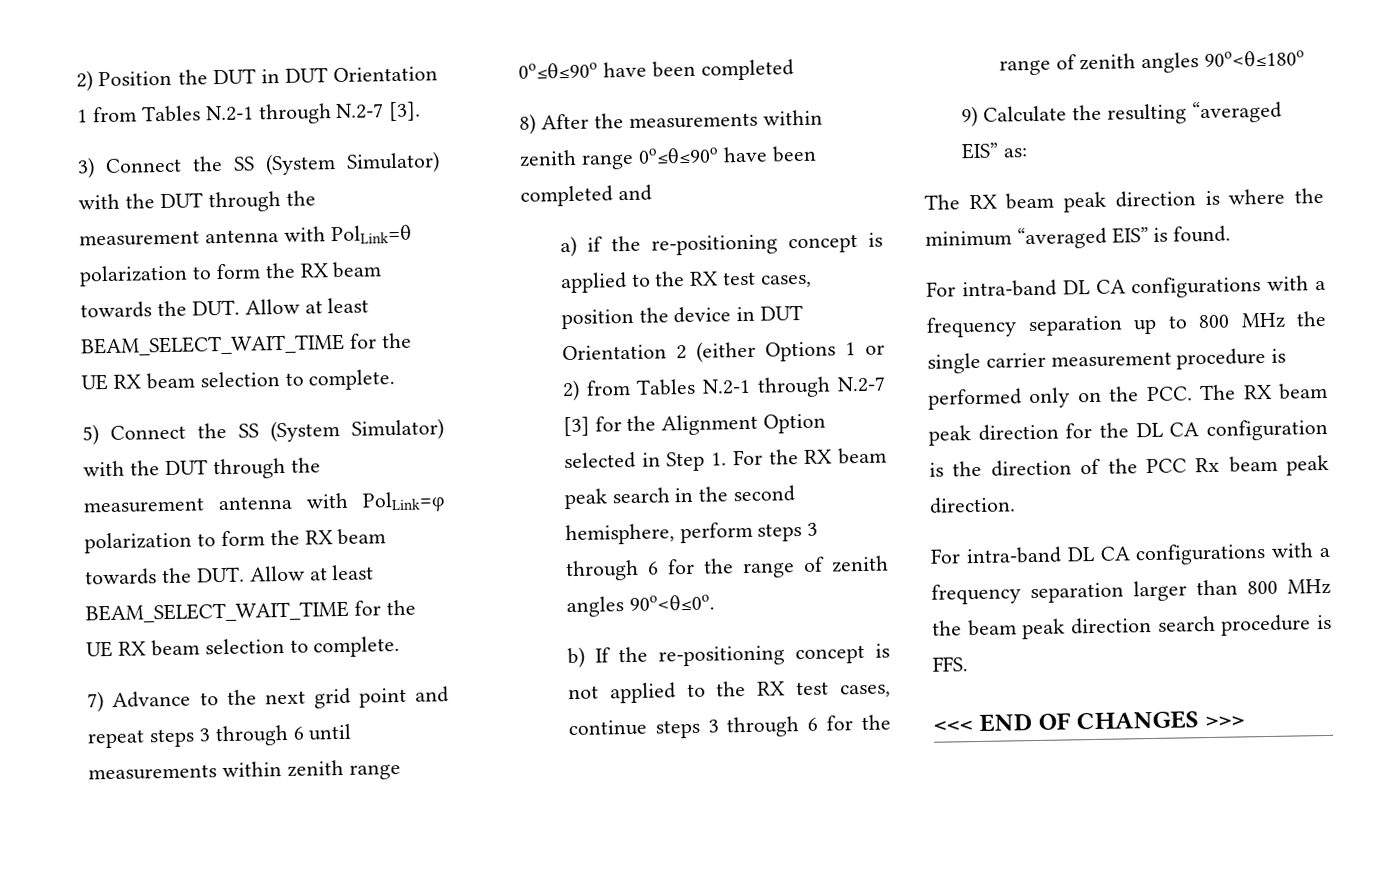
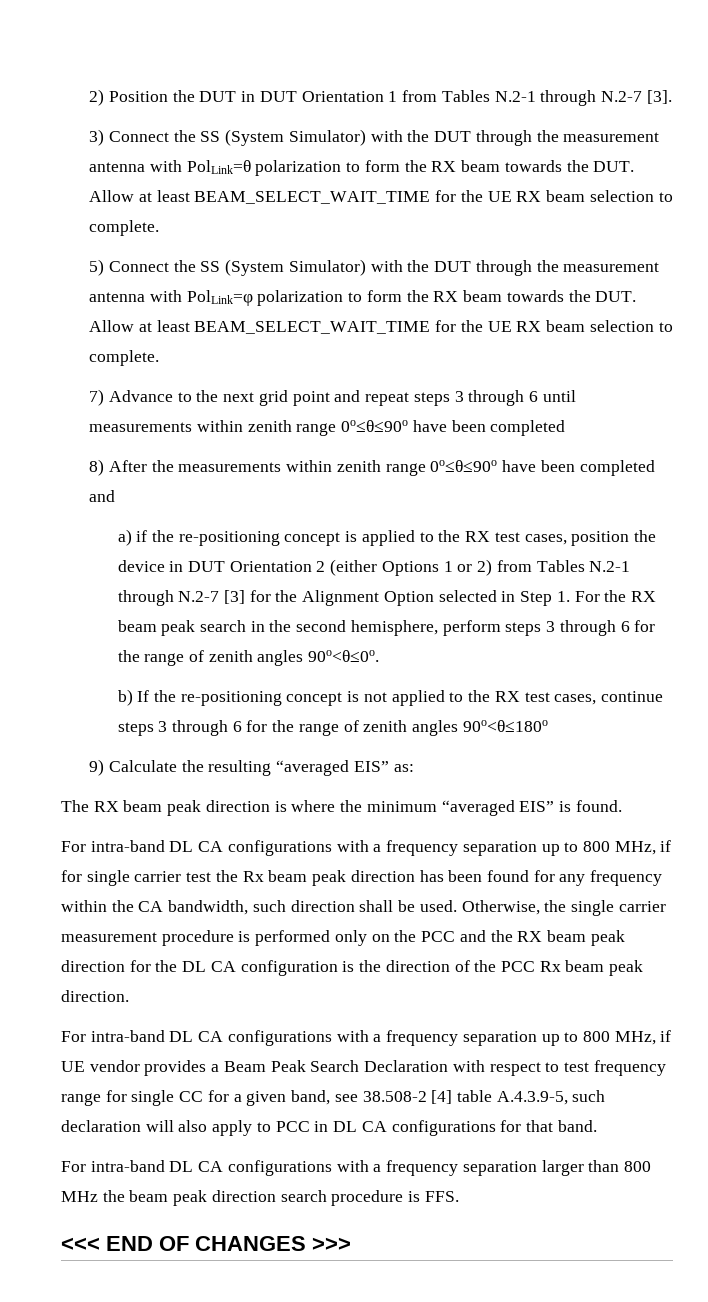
- For intra-band DL CA configurations with a frequency separation up to 800 MHz the single carrier measurement procedure is performed only on the PCC. The RX beam peak direction for the DL CA configuration is the direction of the PCC Rx beam peak direction.
+ For intra-band DL CA configurations with a frequency separation up to 800 MHz, if for single carrier test the Rx beam peak direction has been found for any frequency within the CA bandwidth, such direction shall be used. Otherwise, the single carrier measurement procedure is performed only on the PCC and the RX beam peak direction for the DL CA configuration is the direction of the PCC Rx beam peak direction.
+ For intra-band DL CA configurations with a frequency separation up to 800 MHz, if UE vendor provides a Beam Peak Search Declaration with respect to test frequency range for single CC for a given band, see 38.508-2 [4] table A.4.3.9-5, such declaration will also apply to PCC in DL CA configurations for that band.

